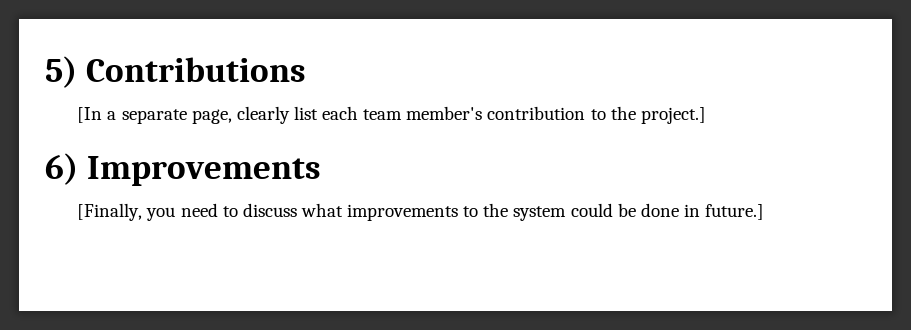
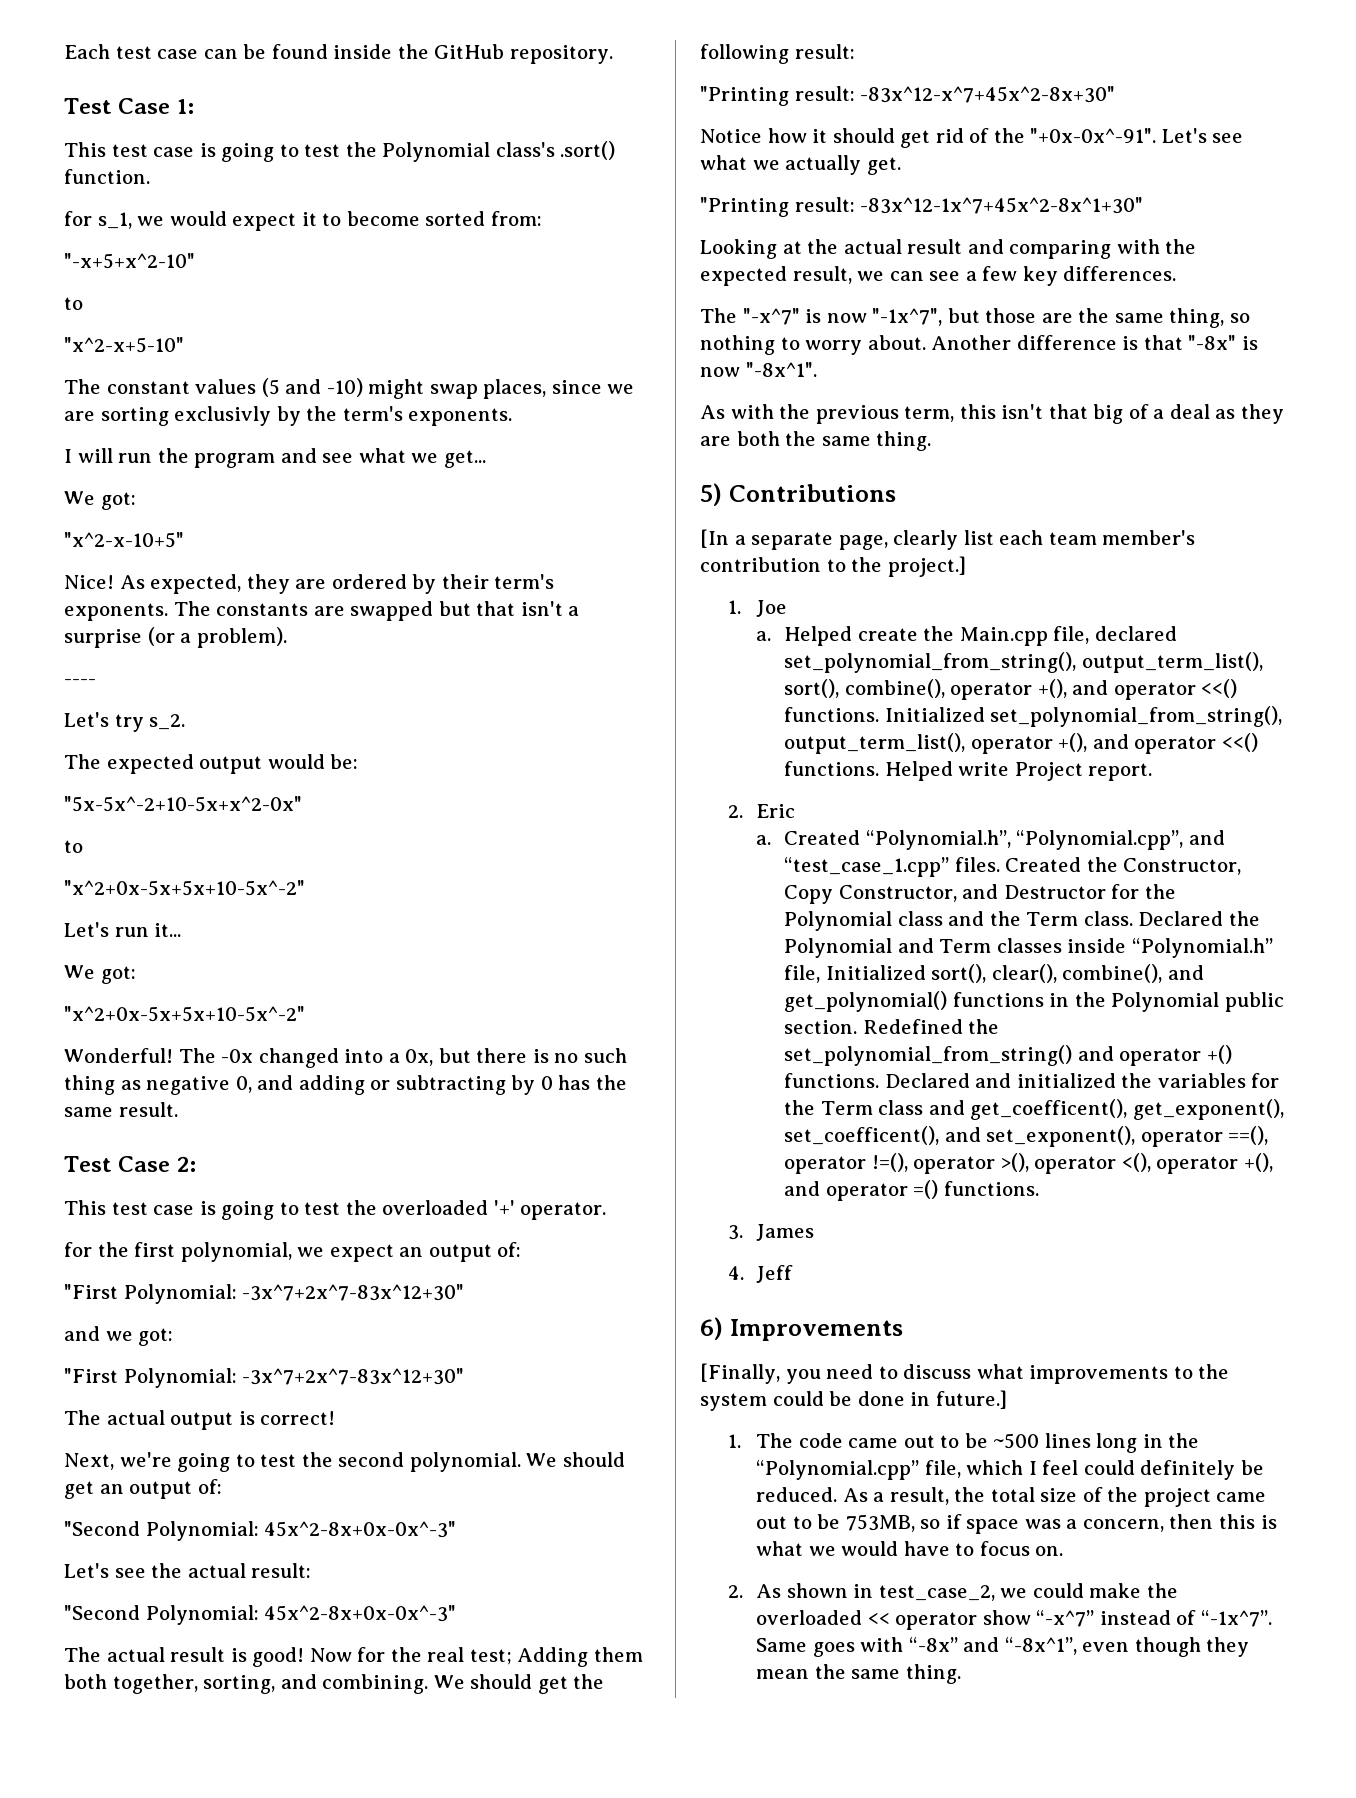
+ Each test case can be found inside the GitHub repository.
+ Test Case 1:
+ This test case is going to test the Polynomial class's .sort() function.
+ for s_1, we would expect it to become sorted from:
+ "-x+5+x^2-10"
+ to
+ "x^2-x+5-10"
+ The constant values (5 and -10) might swap places, since we are sorting exclusivly by the term's exponents.
+ I will run the program and see what we get...
+ We got:
+ "x^2-x-10+5"
+ Nice! As expected, they are ordered by their term's exponents. The constants are swapped but that isn't a surprise (or a problem).
+ ----
+ Let's try s_2.
+ The expected output would be:
+ "5x-5x^-2+10-5x+x^2-0x"
+ to
+ "x^2+0x-5x+5x+10-5x^-2"
+ Let's run it...
+ We got:
+ "x^2+0x-5x+5x+10-5x^-2"
+ Wonderful! The -0x changed into a 0x, but there is no such thing as negative 0, and adding or subtracting by 0 has the same result.
+ Test Case 2:
+ This test case is going to test the overloaded '+' operator.
+ for the first polynomial, we expect an output of:
+ "First Polynomial: -3x^7+2x^7-83x^12+30"
+ and we got:
+ "First Polynomial: -3x^7+2x^7-83x^12+30"
+ The actual output is correct!
+ Next, we're going to test the second polynomial. We should get an output of:
+ "Second Polynomial: 45x^2-8x+0x-0x^-3"
+ Let's see the actual result:
+ "Second Polynomial: 45x^2-8x+0x-0x^-3"
+ The actual result is good! Now for the real test; Adding them both together, sorting, and combining. We should get the following result:
+ "Printing result: -83x^12-x^7+45x^2-8x+30"
+ Notice how it should get rid of the "+0x-0x^-91". Let's see what we actually get.
+ "Printing result: -83x^12-1x^7+45x^2-8x^1+30"
+ Looking at the actual result and comparing with the expected result, we can see a few key differences.
+ The "-x^7" is now "-1x^7", but those are the same thing, so nothing to worry about. Another difference is that "-8x" is now "-8x^1".
+ As with the previous term, this isn't that big of a deal as they are both the same thing.
+ 1. Joe
+ a. Helped create the Main.cpp file, declared set_polynomial_from_string(), output_term_list(), sort(), combine(), operator +(), and operator <<() functions. Initialized set_polynomial_from_string(), output_term_list(), operator +(), and operator <<() functions. Helped write Project report.
+ 2. Eric
+ a. Created “Polynomial.h”, “Polynomial.cpp”, and “test_case_1.cpp” files. Created the Constructor, Copy Constructor, and Destructor for the Polynomial class and the Term class. Declared the Polynomial and Term classes inside “Polynomial.h” file, Initialized sort(), clear(), combine(), and get_polynomial() functions in the Polynomial public section. Redefined the set_polynomial_from_string() and operator +() functions. Declared and initialized the variables for the Term class and get_coefficent(), get_exponent(), set_coefficent(), and set_exponent(), operator ==(), operator !=(), operator >(), operator <(), operator +(), and operator =() functions.
+ 3. James
+ 4. Jeff
+ 1. The code came out to be ~500 lines long in the “Polynomial.cpp” file, which I feel could definitely be reduced. As a result, the total size of the project came out to be 753MB, so if space was a concern, then this is what we would have to focus on.
+ 2. As shown in test_case_2, we could make the overloaded << operator show “-x^7” instead of “-1x^7”. Same goes with “-8x” and “-8x^1”, even though they mean the same thing.

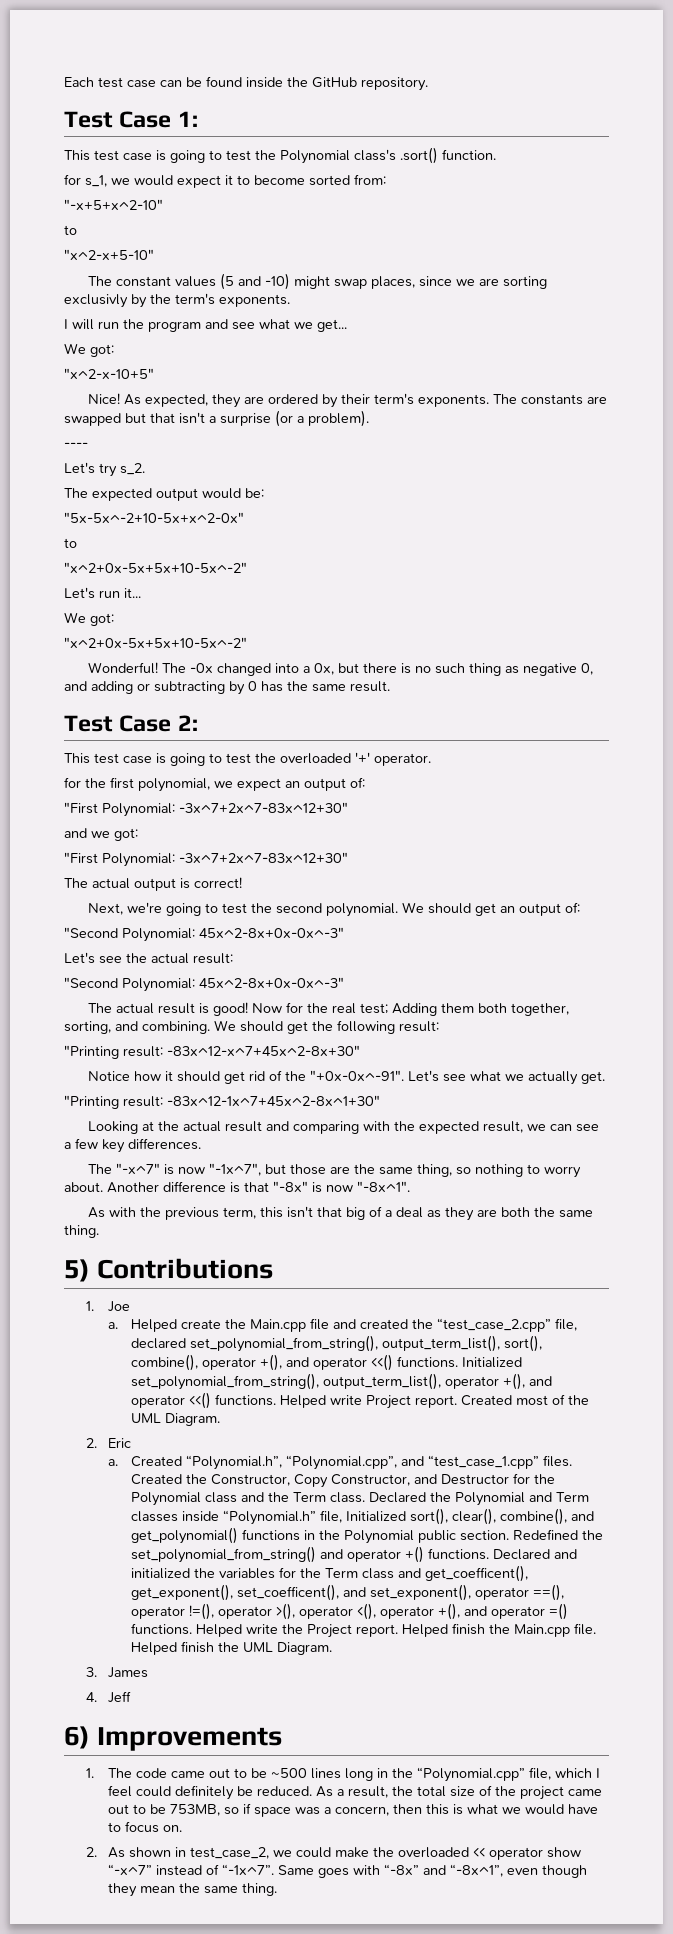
- [In a separate page, clearly list each team member's contribution to the project.]
- Helped create the Main.cpp file, declared set_polynomial_from_string(), output_term_list(), sort(), combine(), operator +(), and operator <<() functions.
+ Helped create the Main.cpp file and created the “test_case_2.cpp” file, declared set_polynomial_from_string(), output_term_list(), sort(), combine(), operator +(), and operator <<() functions.
+ Created most of the UML Diagram.
+ Helped write the Project report. Helped finish the Main.cpp file. Helped finish the UML Diagram.
- [Finally, you need to discuss what improvements to the system could be done in future.]

